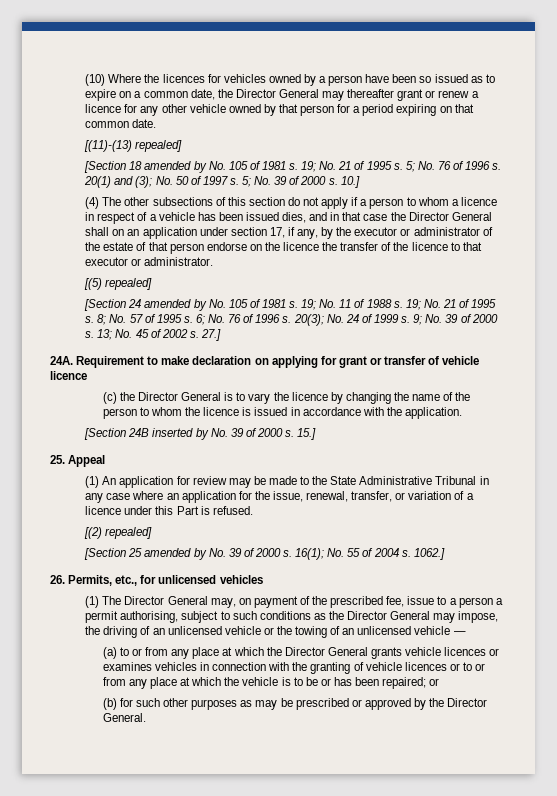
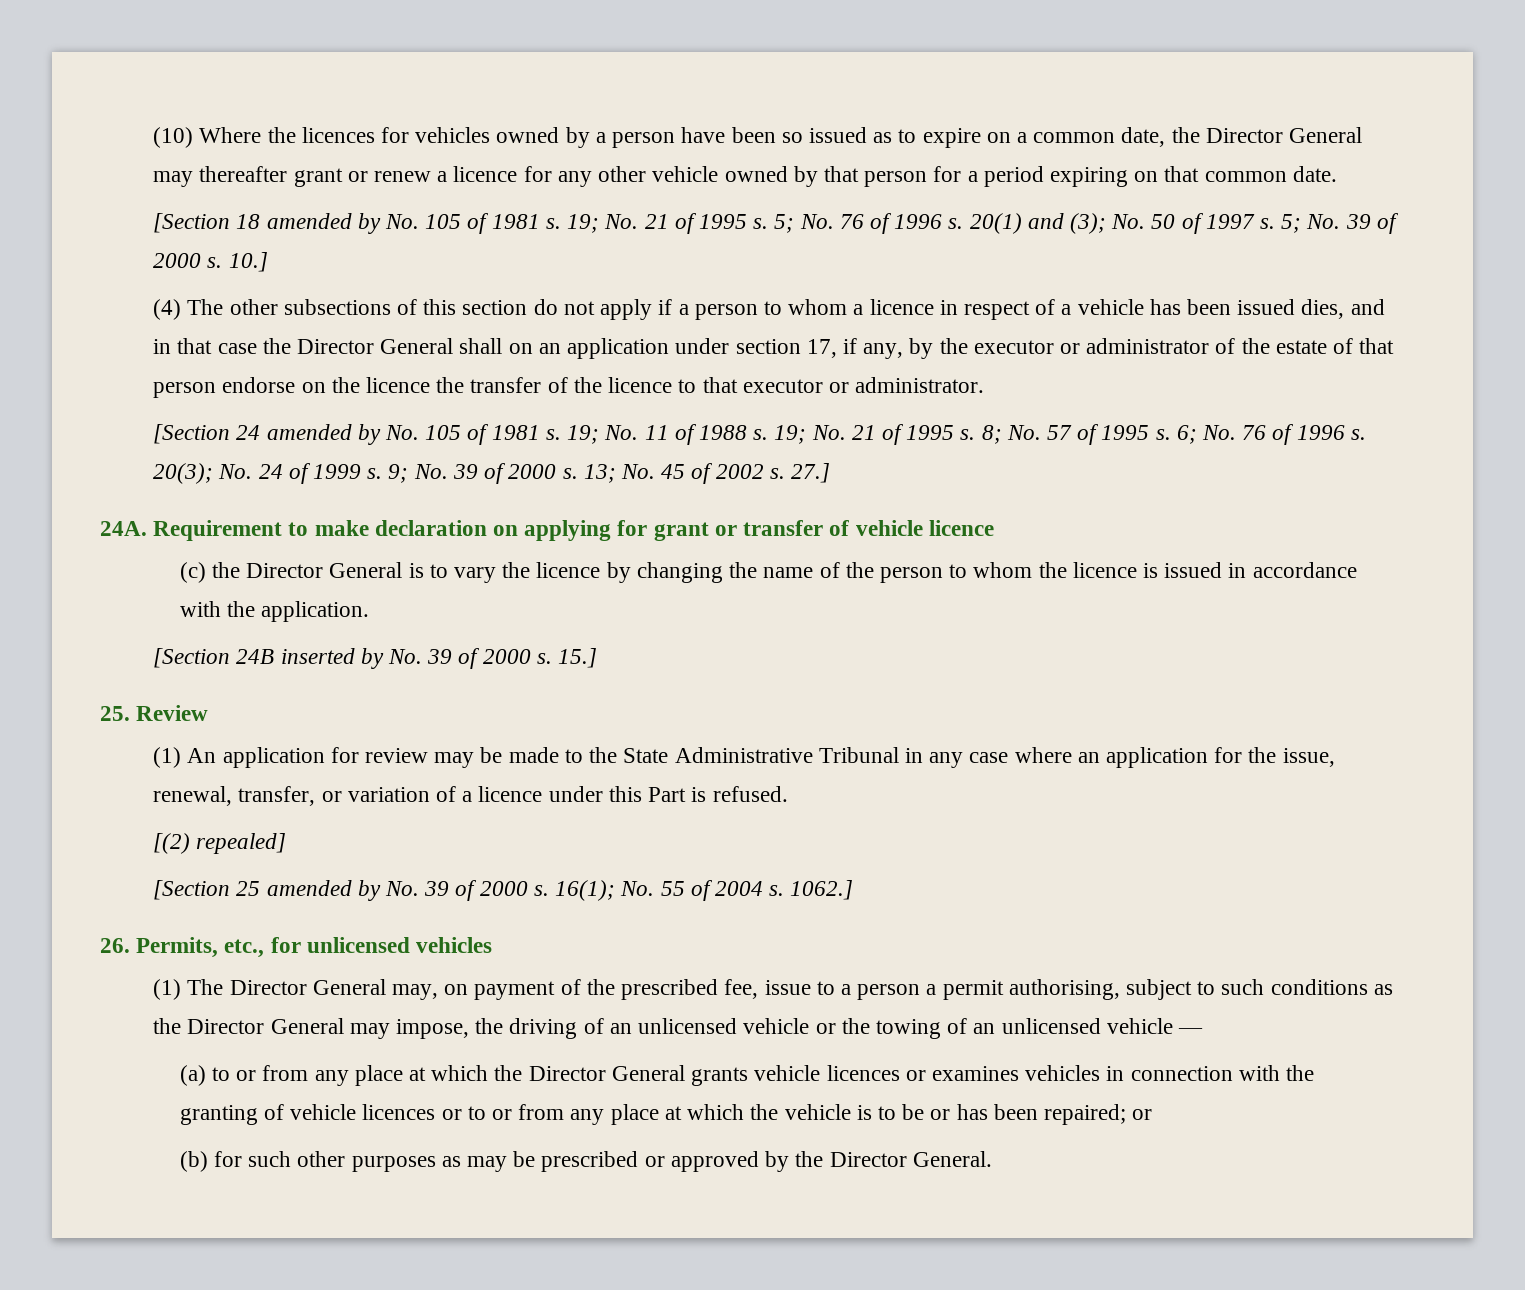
- [(11)-(13) repealed]
- [(5) repealed]
- 25. Appeal
+ 25. Review

